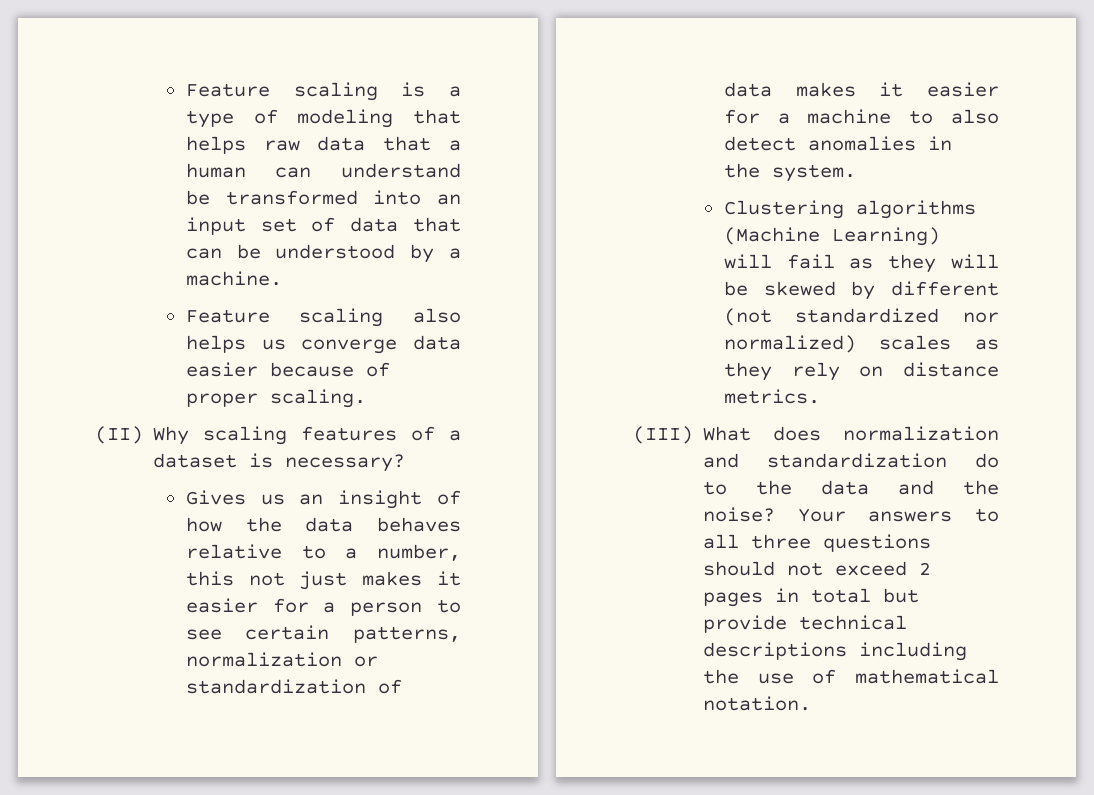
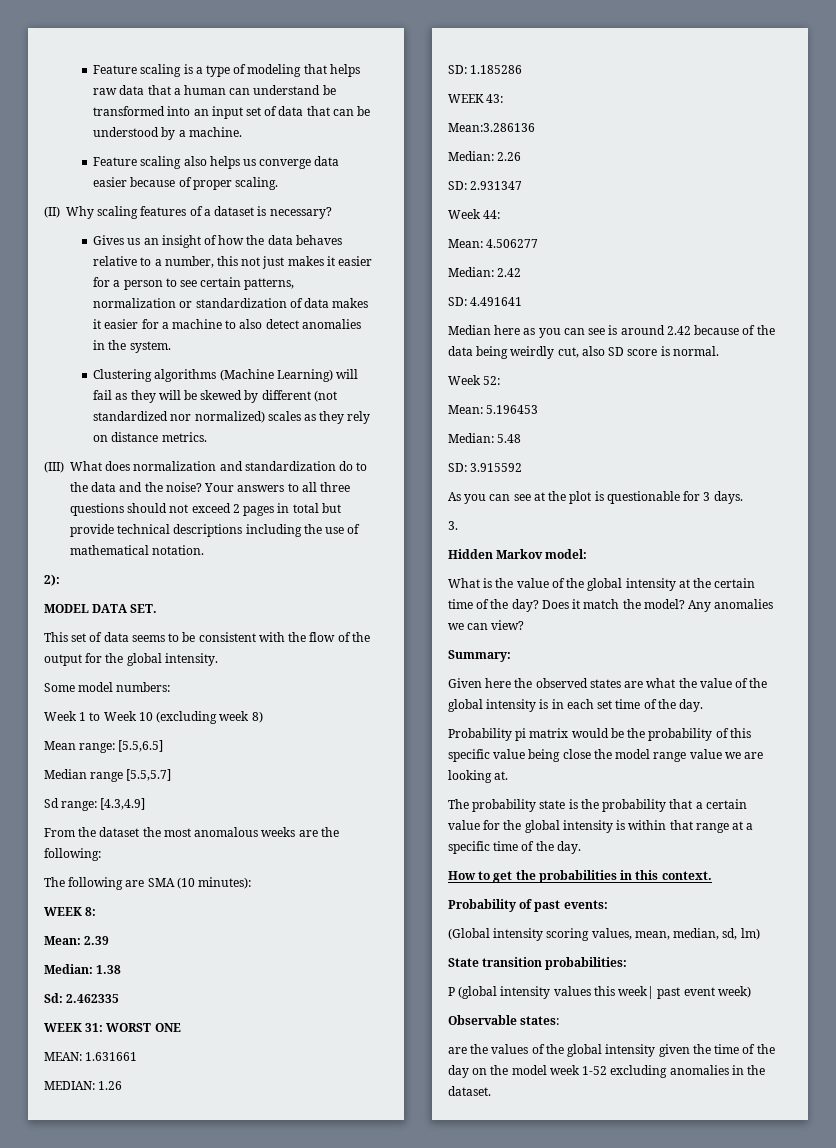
+ 2):
+ MODEL DATA SET.
+ This set of data seems to be consistent with the flow of the output for the global intensity.
+ Some model numbers:
+ Week 1 to Week 10 (excluding week 8)
+ Mean range: [5.5,6.5]
+ Median range [5.5,5.7]
+ Sd range: [4.3,4.9]
+ From the dataset the most anomalous weeks are the following:
+ The following are SMA (10 minutes):
+ WEEK 8:
+ Mean: 2.39
+ Median: 1.38
+ Sd: 2.462335
+ WEEK 31: WORST ONE
+ MEAN: 1.631661
+ MEDIAN: 1.26
+ SD: 1.185286
+ WEEK 43:
+ Mean:3.286136
+ Median: 2.26
+ SD: 2.931347
+ Week 44:
+ Mean: 4.506277
+ Median: 2.42
+ SD: 4.491641
+ Median here as you can see is around 2.42 because of the data being weirdly cut, also SD score is normal.
+ Week 52:
+ Mean: 5.196453
+ Median: 5.48
+ SD: 3.915592
+ As you can see at the plot is questionable for 3 days.
+ 3.
+ Hidden Markov model:
+ What is the value of the global intensity at the certain time of the day? Does it match the model? Any anomalies we can view?
+ Summary:
+ Given here the observed states are what the value of the global intensity is in each set time of the day.
+ Probability pi matrix would be the probability of this specific value being close the model range value we are looking at.
+ The probability state is the probability that a certain value for the global intensity is within that range at a specific time of the day.
+ How to get the probabilities in this context.
+ Probability of past events:
+ (Global intensity scoring values, mean, median, sd, lm)
+ State transition probabilities:
+ P (global intensity values this week| past event week)
+ Observable states:
+ are the values of the global intensity given the time of the day on the model week 1-52 excluding anomalies in the dataset.

